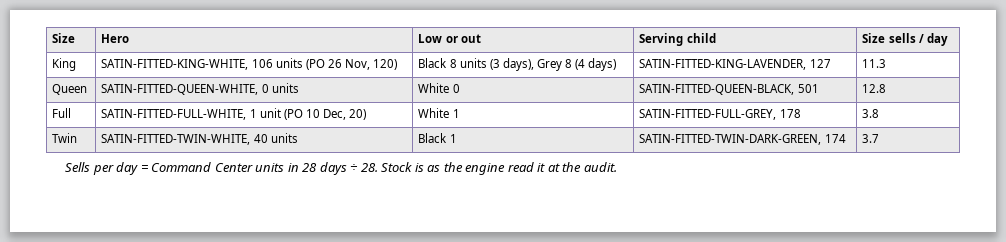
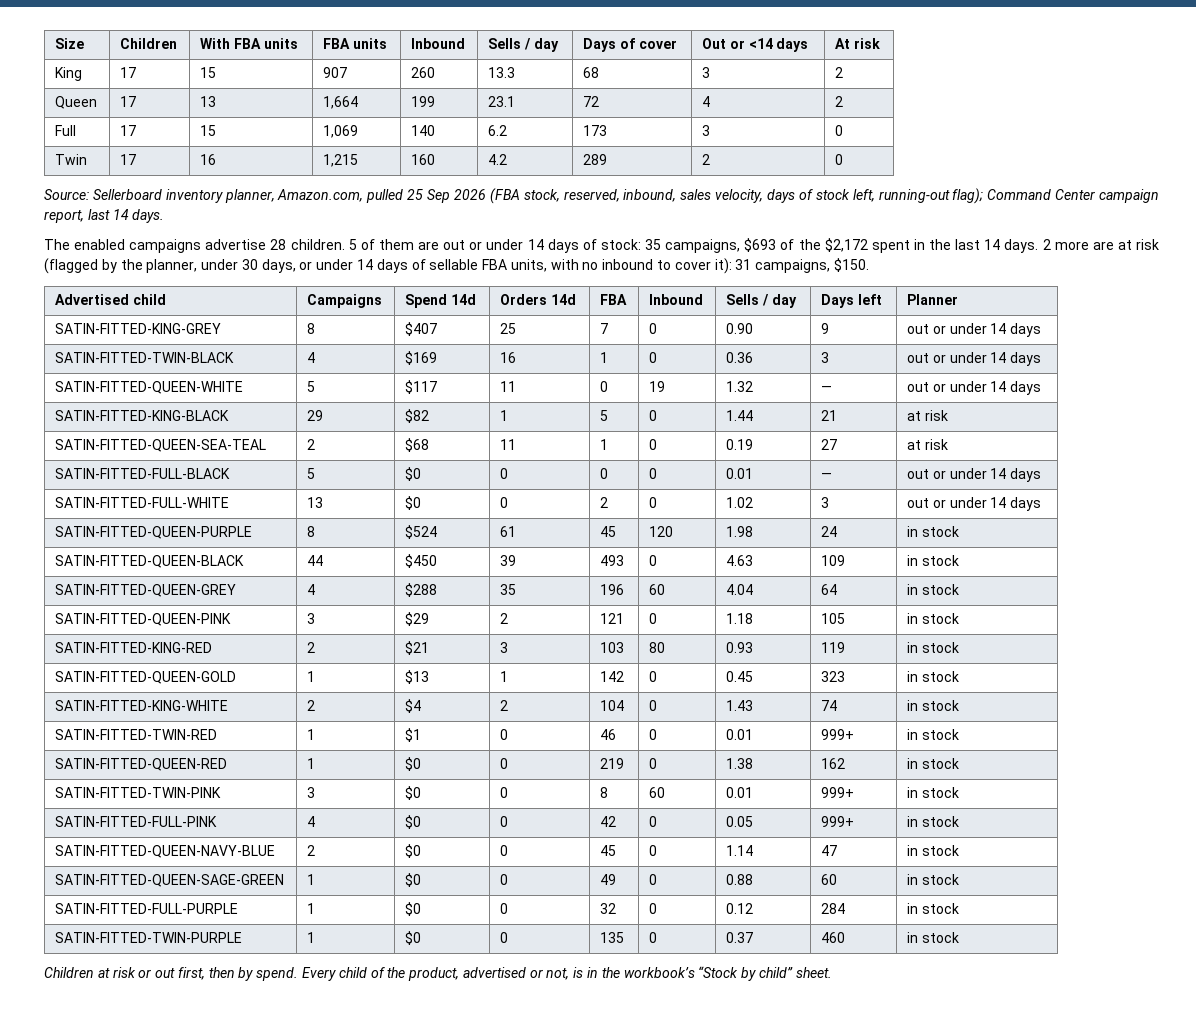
- Size | Hero | Low or out | Serving child | Size sells / day
- King | SATIN-FITTED-KING-WHITE, 106 units (PO 26 Nov, 120) | Black 8 units (3 days), Grey 8 (4 days) | SATIN-FITTED-KING-LAVENDER, 127 | 11.3
- Queen | SATIN-FITTED-QUEEN-WHITE, 0 units | White 0 | SATIN-FITTED-QUEEN-BLACK, 501 | 12.8
- Full | SATIN-FITTED-FULL-WHITE, 1 unit (PO 10 Dec, 20) | White 1 | SATIN-FITTED-FULL-GREY, 178 | 3.8
- Twin | SATIN-FITTED-TWIN-WHITE, 40 units | Black 1 | SATIN-FITTED-TWIN-DARK-GREEN, 174 | 3.7
- Sells per day = Command Center units in 28 days ÷ 28. Stock is as the engine read it at the audit.
+ Size | Children | With FBA units | FBA units | Inbound | Sells / day | Days of cover | Out or <14 days | At risk
+ King | 17 | 15 | 907 | 260 | 13.3 | 68 | 3 | 2
+ Queen | 17 | 13 | 1,664 | 199 | 23.1 | 72 | 4 | 2
+ Full | 17 | 15 | 1,069 | 140 | 6.2 | 173 | 3 | 0
+ Twin | 17 | 16 | 1,215 | 160 | 4.2 | 289 | 2 | 0
+ Source: Sellerboard inventory planner, Amazon.com, pulled 25 Sep 2026 (FBA stock, reserved, inbound, sales velocity, days of stock left, running-out flag); Command Center campaign report, last 14 days.
+ The enabled campaigns advertise 28 children. 5 of them are out or under 14 days of stock: 35 campaigns, $693 of the $2,172 spent in the last 14 days. 2 more are at risk (flagged by the planner, under 30 days, or under 14 days of sellable FBA units, with no inbound to cover it): 31 campaigns, $150.
+ Advertised child | Campaigns | Spend 14d | Orders 14d | FBA | Inbound | Sells / day | Days left | Planner
+ SATIN-FITTED-KING-GREY | 8 | $407 | 25 | 7 | 0 | 0.90 | 9 | out or under 14 days
+ SATIN-FITTED-TWIN-BLACK | 4 | $169 | 16 | 1 | 0 | 0.36 | 3 | out or under 14 days
+ SATIN-FITTED-QUEEN-WHITE | 5 | $117 | 11 | 0 | 19 | 1.32 | — | out or under 14 days
+ SATIN-FITTED-KING-BLACK | 29 | $82 | 1 | 5 | 0 | 1.44 | 21 | at risk
+ SATIN-FITTED-QUEEN-SEA-TEAL | 2 | $68 | 11 | 1 | 0 | 0.19 | 27 | at risk
+ SATIN-FITTED-FULL-BLACK | 5 | $0 | 0 | 0 | 0 | 0.01 | — | out or under 14 days
+ SATIN-FITTED-FULL-WHITE | 13 | $0 | 0 | 2 | 0 | 1.02 | 3 | out or under 14 days
+ SATIN-FITTED-QUEEN-PURPLE | 8 | $524 | 61 | 45 | 120 | 1.98 | 24 | in stock
+ SATIN-FITTED-QUEEN-BLACK | 44 | $450 | 39 | 493 | 0 | 4.63 | 109 | in stock
+ SATIN-FITTED-QUEEN-GREY | 4 | $288 | 35 | 196 | 60 | 4.04 | 64 | in stock
+ SATIN-FITTED-QUEEN-PINK | 3 | $29 | 2 | 121 | 0 | 1.18 | 105 | in stock
+ SATIN-FITTED-KING-RED | 2 | $21 | 3 | 103 | 80 | 0.93 | 119 | in stock
+ SATIN-FITTED-QUEEN-GOLD | 1 | $13 | 1 | 142 | 0 | 0.45 | 323 | in stock
+ SATIN-FITTED-KING-WHITE | 2 | $4 | 2 | 104 | 0 | 1.43 | 74 | in stock
+ SATIN-FITTED-TWIN-RED | 1 | $1 | 0 | 46 | 0 | 0.01 | 999+ | in stock
+ SATIN-FITTED-QUEEN-RED | 1 | $0 | 0 | 219 | 0 | 1.38 | 162 | in stock
+ SATIN-FITTED-TWIN-PINK | 3 | $0 | 0 | 8 | 60 | 0.01 | 999+ | in stock
+ SATIN-FITTED-FULL-PINK | 4 | $0 | 0 | 42 | 0 | 0.05 | 999+ | in stock
+ SATIN-FITTED-QUEEN-NAVY-BLUE | 2 | $0 | 0 | 45 | 0 | 1.14 | 47 | in stock
+ SATIN-FITTED-QUEEN-SAGE-GREEN | 1 | $0 | 0 | 49 | 0 | 0.88 | 60 | in stock
+ SATIN-FITTED-FULL-PURPLE | 1 | $0 | 0 | 32 | 0 | 0.12 | 284 | in stock
+ SATIN-FITTED-TWIN-PURPLE | 1 | $0 | 0 | 135 | 0 | 0.37 | 460 | in stock
+ Children at risk or out first, then by spend. Every child of the product, advertised or not, is in the workbook’s “Stock by child” sheet.

